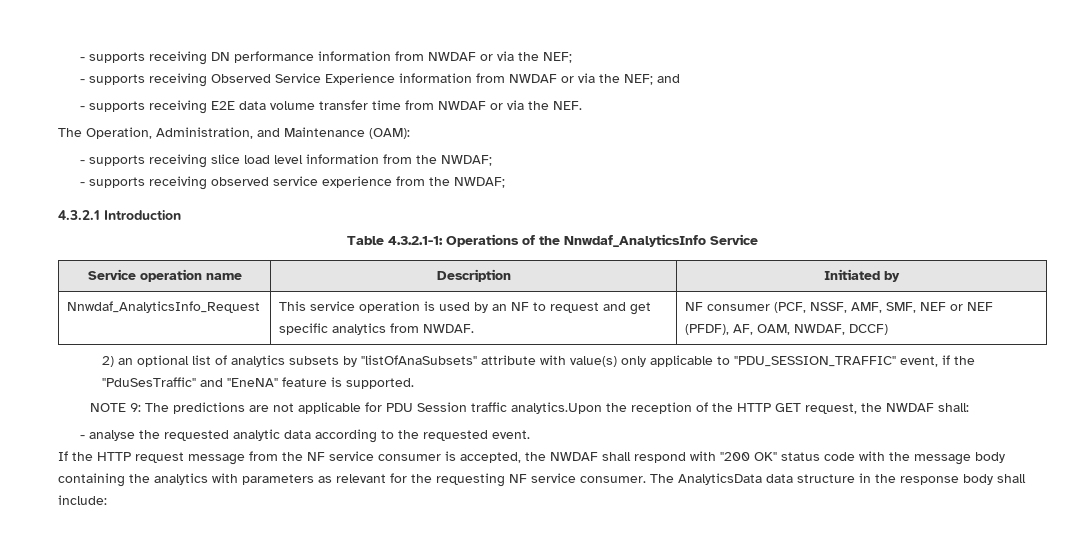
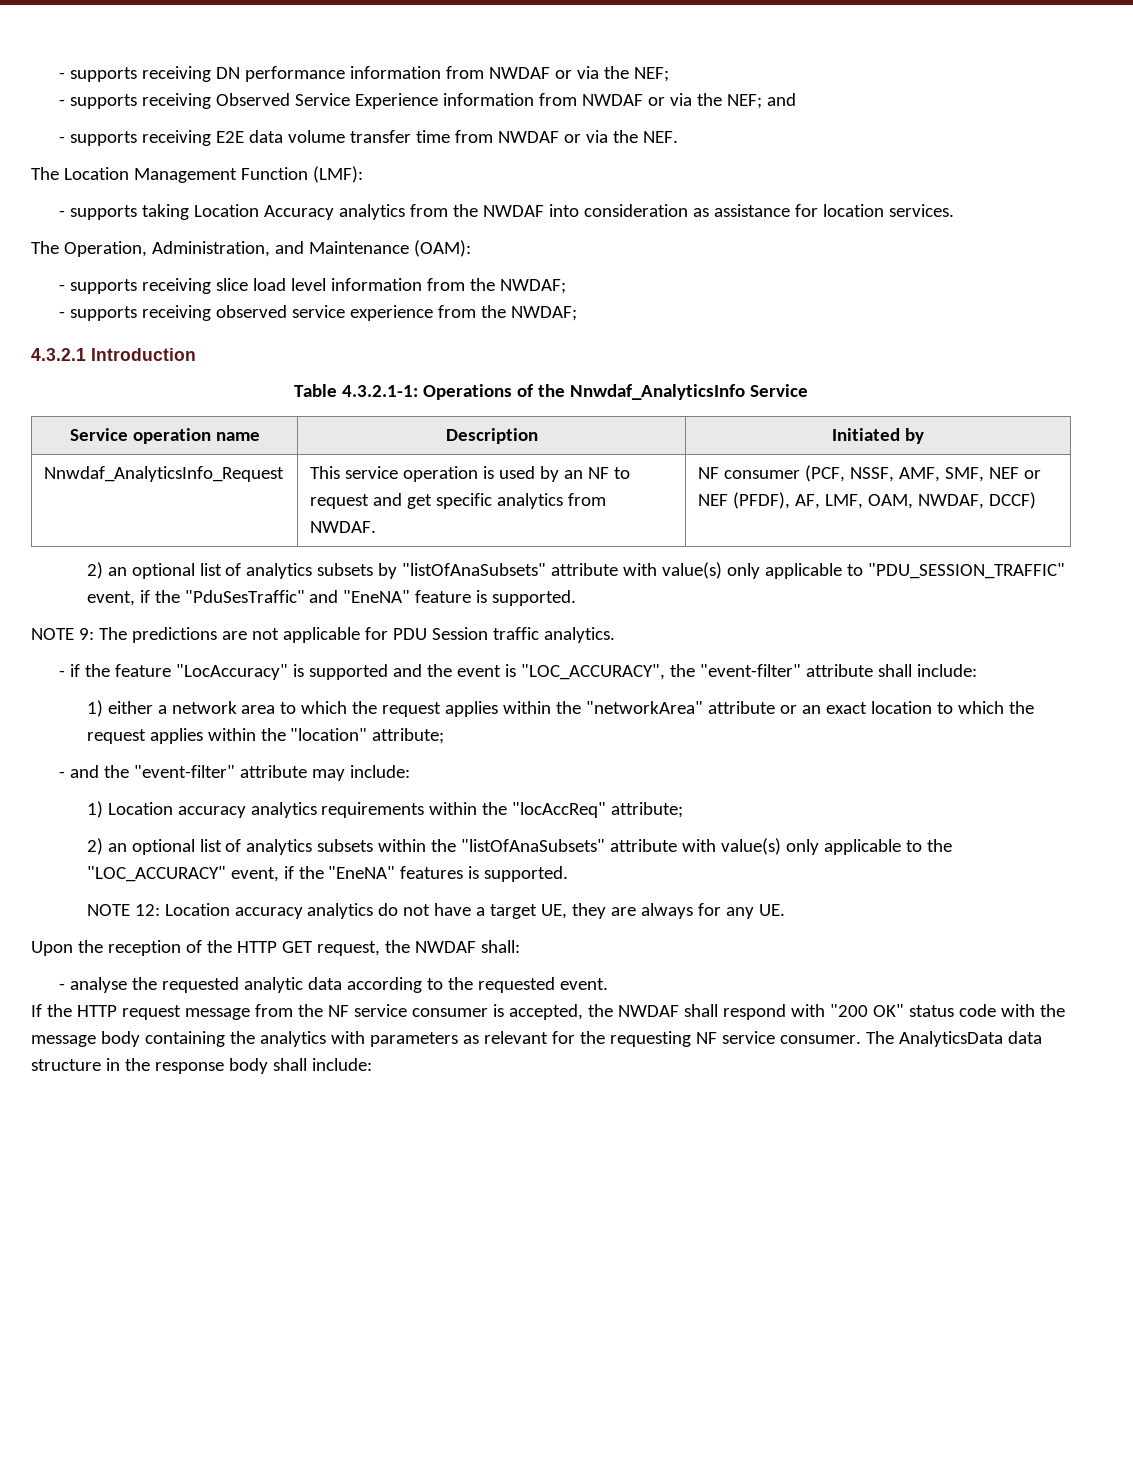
+ The Location Management Function (LMF):
+ - supports taking Location Accuracy analytics from the NWDAF into consideration as assistance for location services.
- Nnwdaf_AnalyticsInfo_Request | This service operation is used by an NF to request and get specific analytics from NWDAF. | NF consumer (PCF, NSSF, AMF, SMF, NEF or NEF (PFDF), AF, OAM, NWDAF, DCCF)
+ Nnwdaf_AnalyticsInfo_Request | This service operation is used by an NF to request and get specific analytics from NWDAF. | NF consumer (PCF, NSSF, AMF, SMF, NEF or NEF (PFDF), AF, LMF, OAM, NWDAF, DCCF)
- NOTE 9: The predictions are not applicable for PDU Session traffic analytics.Upon the reception of the HTTP GET request, the NWDAF shall:
+ NOTE 9: The predictions are not applicable for PDU Session traffic analytics.
+ - if the feature "LocAccuracy" is supported and the event is "LOC_ACCURACY", the "event-filter" attribute shall include:
+ 1) either a network area to which the request applies within the "networkArea" attribute or an exact location to which the request applies within the "location" attribute;
+ - and the "event-filter" attribute may include:
+ 1) Location accuracy analytics requirements within the "locAccReq" attribute;
+ 2) an optional list of analytics subsets within the "listOfAnaSubsets" attribute with value(s) only applicable to the "LOC_ACCURACY" event, if the "EneNA" features is supported.
+ NOTE 12: Location accuracy analytics do not have a target UE, they are always for any UE.
+ Upon the reception of the HTTP GET request, the NWDAF shall:

